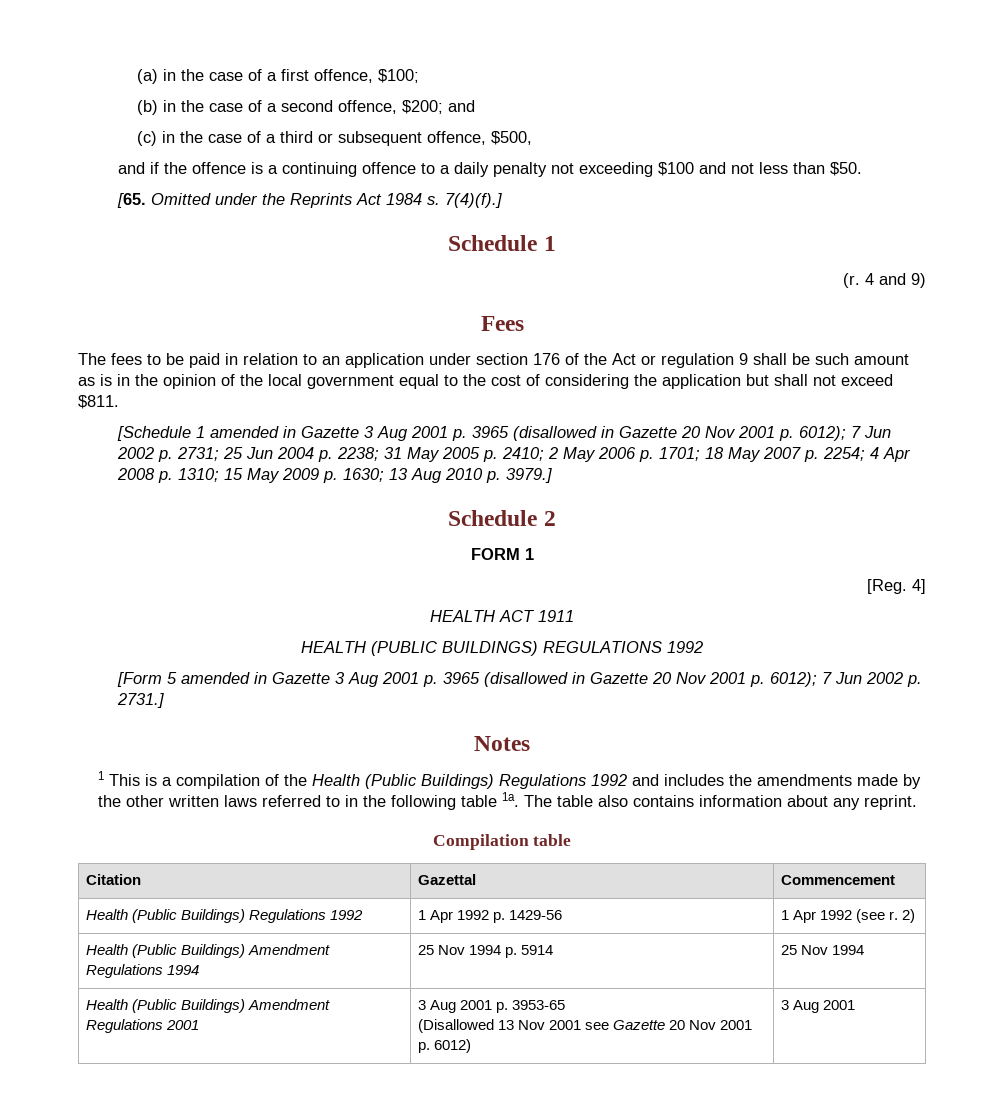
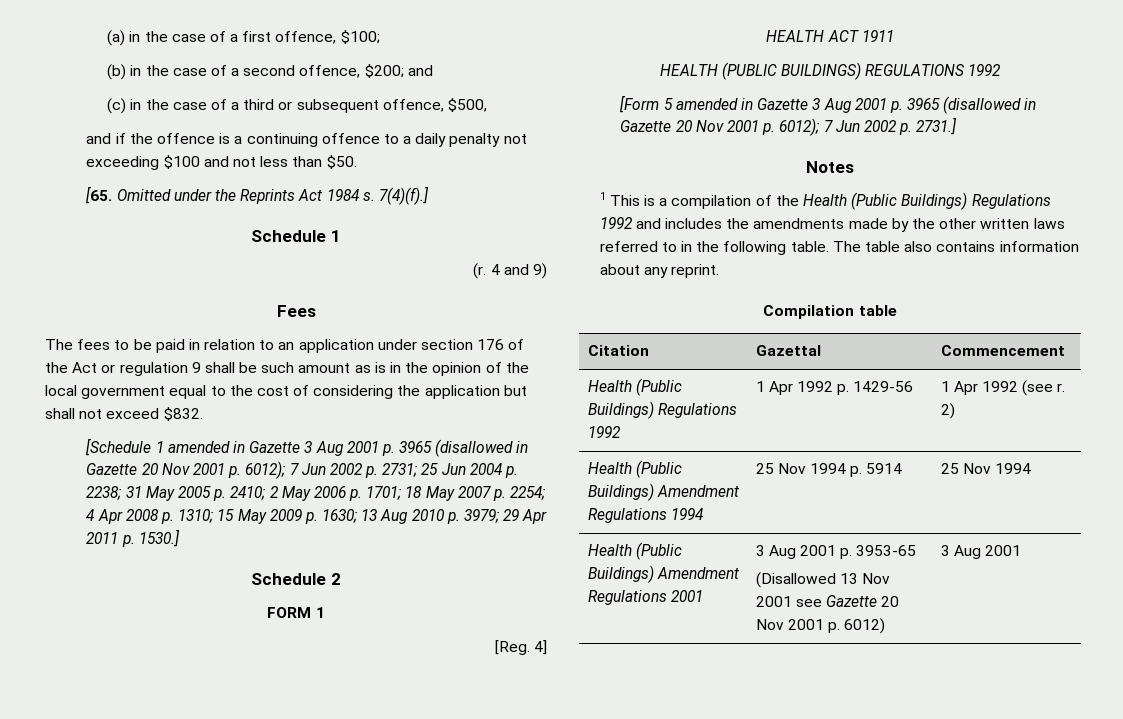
- The fees to be paid in relation to an application under section 176 of the Act or regulation 9 shall be such amount as is in the opinion of the local government equal to the cost of considering the application but shall not exceed $811.
+ The fees to be paid in relation to an application under section 176 of the Act or regulation 9 shall be such amount as is in the opinion of the local government equal to the cost of considering the application but shall not exceed $832.
- [Schedule 1 amended in Gazette 3 Aug 2001 p. 3965 (disallowed in Gazette 20 Nov 2001 p. 6012); 7 Jun 2002 p. 2731; 25 Jun 2004 p. 2238; 31 May 2005 p. 2410; 2 May 2006 p. 1701; 18 May 2007 p. 2254; 4 Apr 2008 p. 1310; 15 May 2009 p. 1630; 13 Aug 2010 p. 3979.]
+ [Schedule 1 amended in Gazette 3 Aug 2001 p. 3965 (disallowed in Gazette 20 Nov 2001 p. 6012); 7 Jun 2002 p. 2731; 25 Jun 2004 p. 2238; 31 May 2005 p. 2410; 2 May 2006 p. 1701; 18 May 2007 p. 2254; 4 Apr 2008 p. 1310; 15 May 2009 p. 1630; 13 Aug 2010 p. 3979; 29 Apr 2011 p. 1530.]
- 1 This is a compilation of the Health (Public Buildings) Regulations 1992 and includes the amendments made by the other written laws referred to in the following table 1a.
+ 1 This is a compilation of the Health (Public Buildings) Regulations 1992 and includes the amendments made by the other written laws referred to in the following table.

